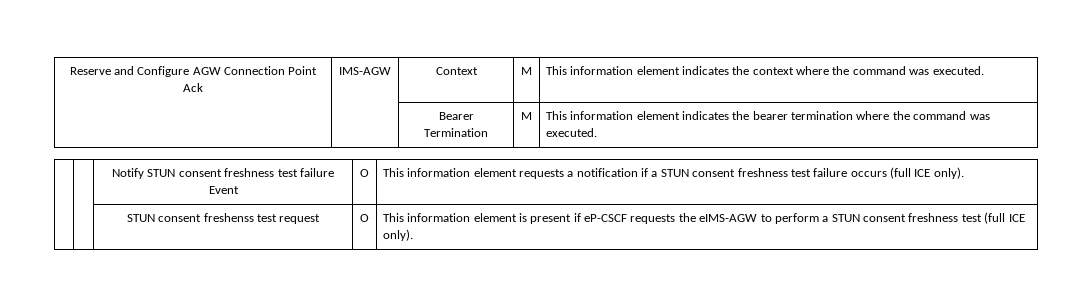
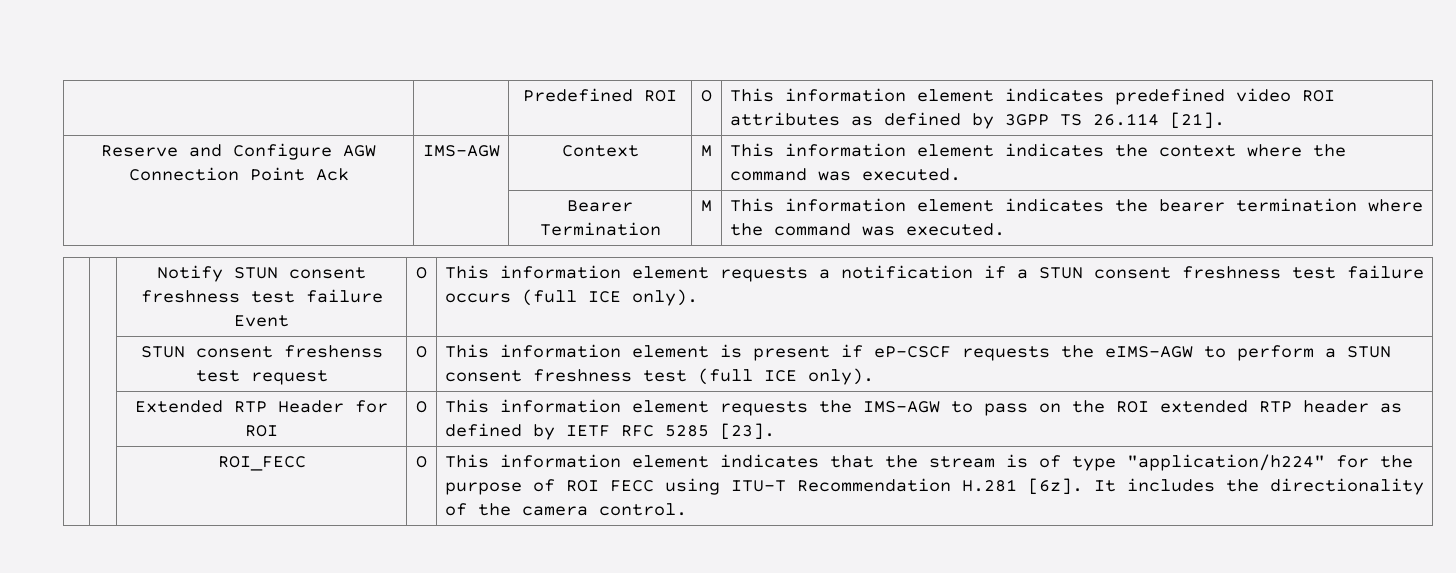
+ | | Predefined ROI | O | This information element indicates predefined video ROI attributes as defined by 3GPP TS 26.114 [21].
+ | | Extended RTP Header for ROI | O | This information element requests the IMS-AGW to pass on the ROI extended RTP header as defined by IETF RFC 5285 [23].
+ | | ROI_FECC | O | This information element indicates that the stream is of type "application/h224" for the purpose of ROI FECC using ITU-T Recommendation H.281 [6z]. It includes the directionality of the camera control.

